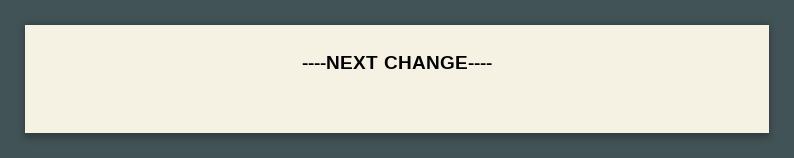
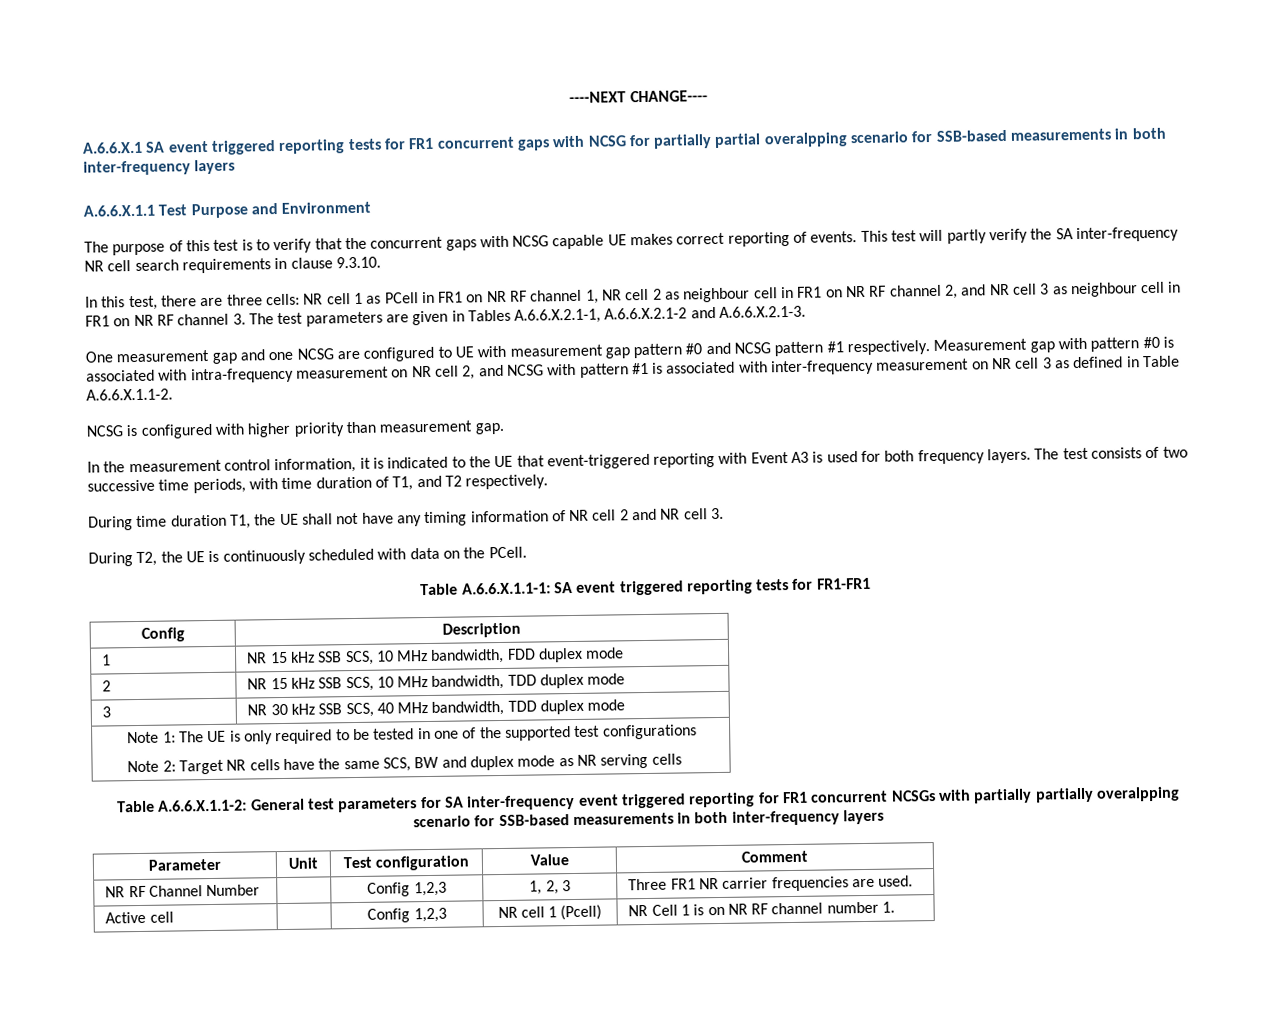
+ A.6.6.X.1 SA event triggered reporting tests for FR1 concurrent gaps with NCSG for partially partial overalpping scenario for SSB-based measurements in both inter-frequency layers
+ A.6.6.X.1.1 Test Purpose and Environment
+ The purpose of this test is to verify that the concurrent gaps with NCSG capable UE makes correct reporting of events. This test will partly verify the SA inter-frequency NR cell search requirements in clause 9.3.10.
+ In this test, there are three cells: NR cell 1 as PCell in FR1 on NR RF channel 1, NR cell 2 as neighbour cell in FR1 on NR RF channel 2, and NR cell 3 as neighbour cell in FR1 on NR RF channel 3. The test parameters are given in Tables A.6.6.X.2.1-1, A.6.6.X.2.1-2 and A.6.6.X.2.1-3.
+ One measurement gap and one NCSG are configured to UE with measurement gap pattern #0 and NCSG pattern #1 respectively. Measurement gap with pattern #0 is associated with intra-frequency measurement on NR cell 2, and NCSG with pattern #1 is associated with inter-frequency measurement on NR cell 3 as defined in Table A.6.6.X.1.1-2.
+ NCSG is configured with higher priority than measurement gap.
+ In the measurement control information, it is indicated to the UE that event-triggered reporting with Event A3 is used for both frequency layers. The test consists of two successive time periods, with time duration of T1, and T2 respectively.
+ During time duration T1, the UE shall not have any timing information of NR cell 2 and NR cell 3.
+ During T2, the UE is continuously scheduled with data on the PCell.
+ Table A.6.6.X.1.1-1: SA event triggered reporting tests for FR1-FR1
+ Config | Description
+ 1 | NR 15 kHz SSB SCS, 10 MHz bandwidth, FDD duplex mode
+ 2 | NR 15 kHz SSB SCS, 10 MHz bandwidth, TDD duplex mode
+ 3 | NR 30 kHz SSB SCS, 40 MHz bandwidth, TDD duplex mode
+ Note 1: The UE is only required to be tested in one of the supported test configurations
+ Note 2: Target NR cells have the same SCS, BW and duplex mode as NR serving cells
+ Table A.6.6.X.1.1-2: General test parameters for SA inter-frequency event triggered reporting for FR1 concurrent NCSGs with partially partially overalpping scenario for SSB-based measurements in both inter-frequency layers
+ Parameter | Unit | Test configuration | Value | Comment
+ NR RF Channel Number | | Config 1,2,3 | 1, 2, 3 | Three FR1 NR carrier frequencies are used.
+ Active cell | | Config 1,2,3 | NR cell 1 (Pcell) | NR Cell 1 is on NR RF channel number 1.

